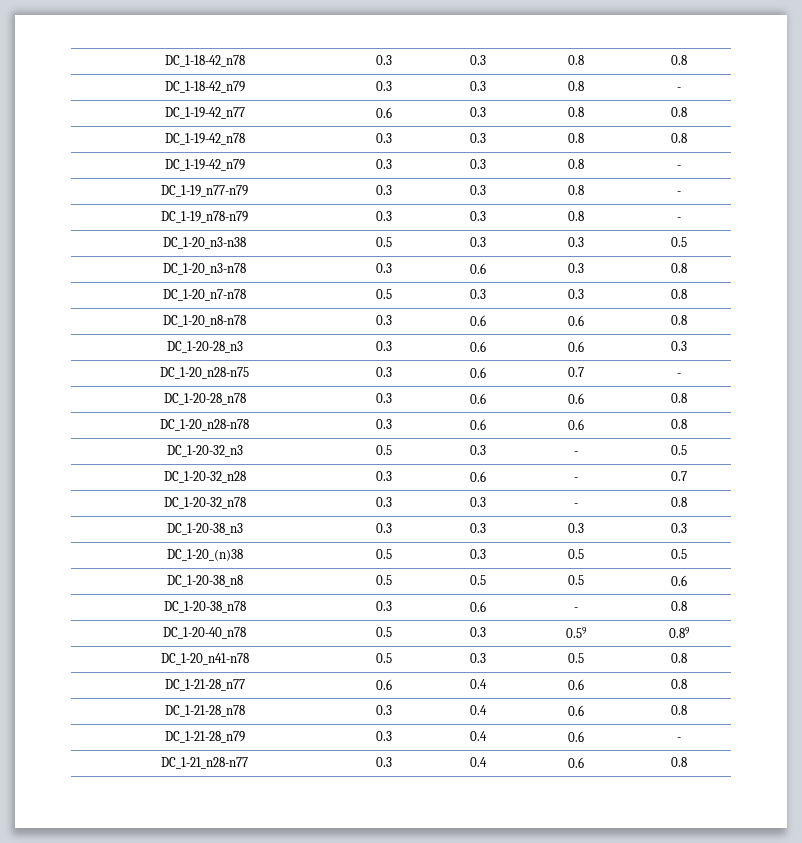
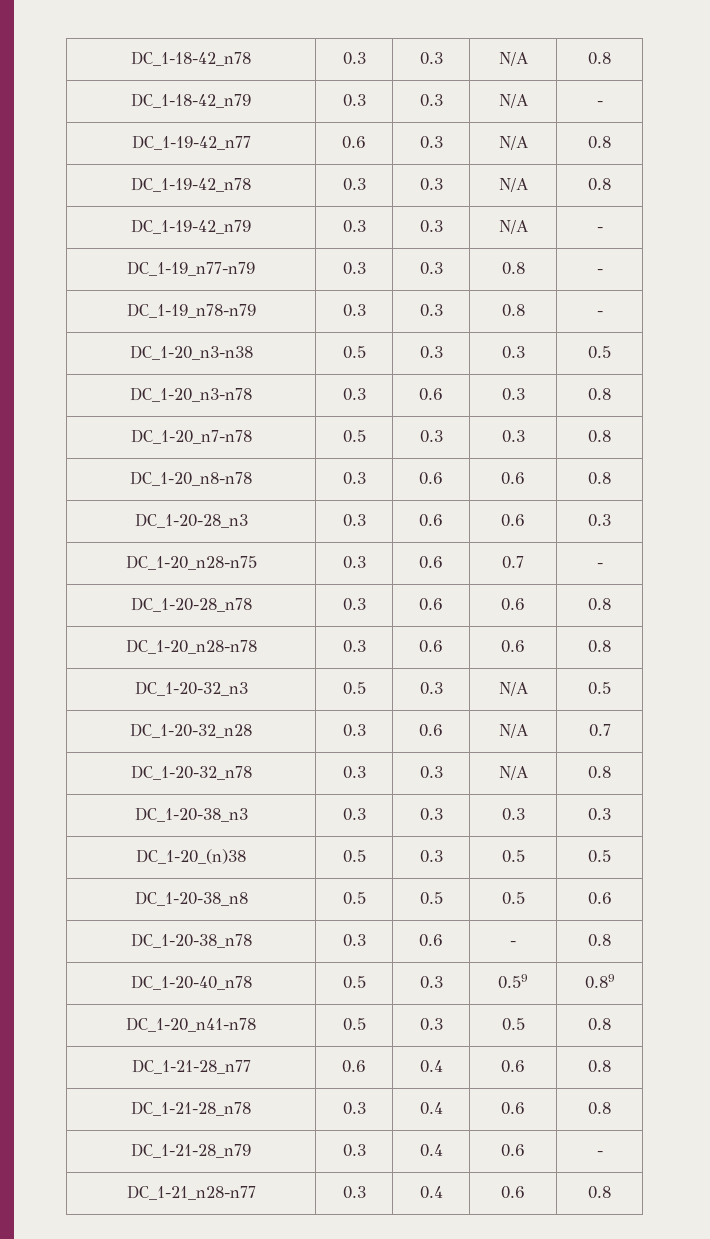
- DC_1-18-42_n78 | 0.3 | 0.3 | 0.8 | 0.8
+ DC_1-18-42_n78 | 0.3 | 0.3 | N/A | 0.8
- DC_1-18-42_n79 | 0.3 | 0.3 | 0.8 | -
+ DC_1-18-42_n79 | 0.3 | 0.3 | N/A | -
- DC_1-19-42_n77 | 0.6 | 0.3 | 0.8 | 0.8
+ DC_1-19-42_n77 | 0.6 | 0.3 | N/A | 0.8
- DC_1-19-42_n78 | 0.3 | 0.3 | 0.8 | 0.8
+ DC_1-19-42_n78 | 0.3 | 0.3 | N/A | 0.8
- DC_1-19-42_n79 | 0.3 | 0.3 | 0.8 | -
+ DC_1-19-42_n79 | 0.3 | 0.3 | N/A | -
- DC_1-20-32_n3 | 0.5 | 0.3 | - | 0.5
+ DC_1-20-32_n3 | 0.5 | 0.3 | N/A | 0.5
- DC_1-20-32_n28 | 0.3 | 0.6 | - | 0.7
+ DC_1-20-32_n28 | 0.3 | 0.6 | N/A | 0.7
- DC_1-20-32_n78 | 0.3 | 0.3 | - | 0.8
+ DC_1-20-32_n78 | 0.3 | 0.3 | N/A | 0.8

